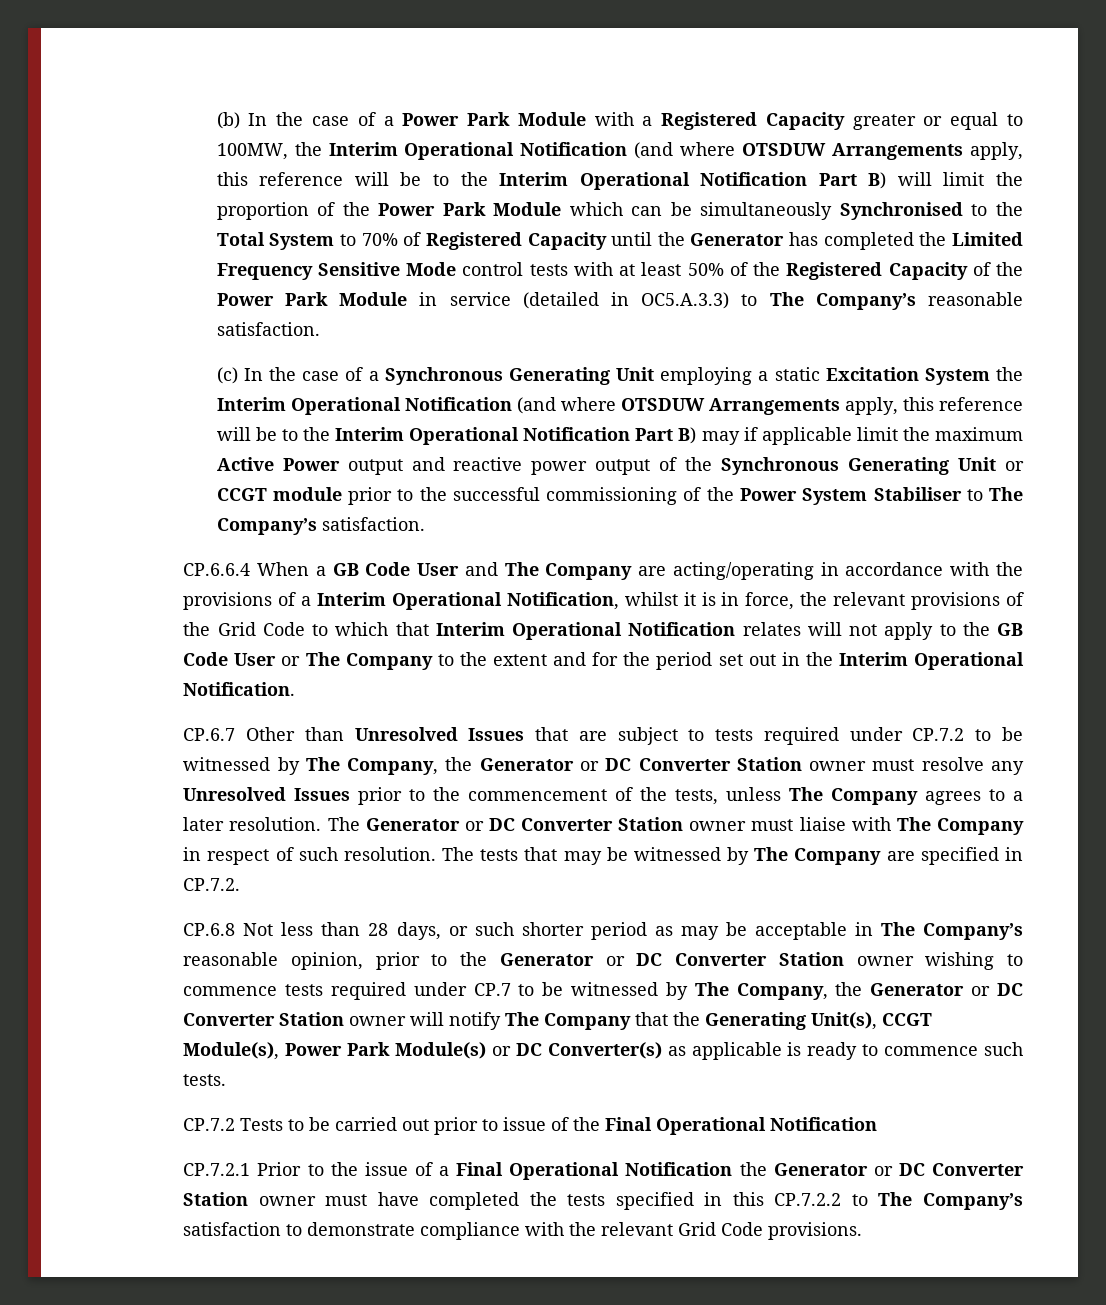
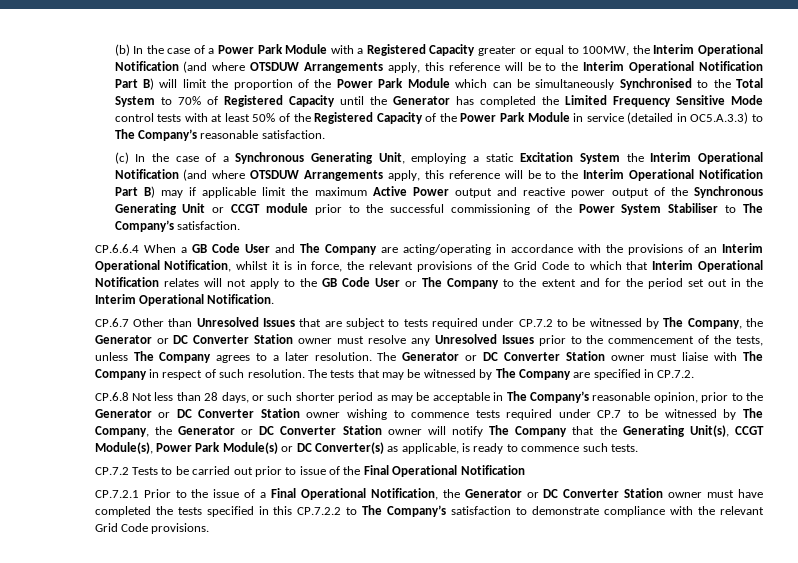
- (c) In the case of a Synchronous Generating Unit employing a static Excitation System the Interim Operational Notification (and where OTSDUW Arrangements apply, this reference will be to the Interim Operational Notification Part B) may if applicable limit the maximum Active Power output and reactive power output of the Synchronous Generating Unit or CCGT module prior to the successful commissioning of the Power System Stabiliser to The Company’s satisfaction.
+ (c) In the case of a Synchronous Generating Unit, employing a static Excitation System the Interim Operational Notification (and where OTSDUW Arrangements apply, this reference will be to the Interim Operational Notification Part B) may if applicable limit the maximum Active Power output and reactive power output of the Synchronous Generating Unit or CCGT module prior to the successful commissioning of the Power System Stabiliser to The Company’s satisfaction.
- CP.6.6.4 When a GB Code User and The Company are acting/operating in accordance with the provisions of a Interim Operational Notification, whilst it is in force, the relevant provisions of the Grid Code to which that Interim Operational Notification relates will not apply to the GB Code User or The Company to the extent and for the period set out in the Interim Operational Notification.
+ CP.6.6.4 When a GB Code User and The Company are acting/operating in accordance with the provisions of an Interim Operational Notification, whilst it is in force, the relevant provisions of the Grid Code to which that Interim Operational Notification relates will not apply to the GB Code User or The Company to the extent and for the period set out in the Interim Operational Notification.
- CP.6.8 Not less than 28 days, or such shorter period as may be acceptable in The Company’s reasonable opinion, prior to the Generator or DC Converter Station owner wishing to commence tests required under CP.7 to be witnessed by The Company, the Generator or DC Converter Station owner will notify The Company that the Generating Unit(s), CCGT Module(s), Power Park Module(s) or DC Converter(s) as applicable is ready to commence such tests.
+ CP.6.8 Not less than 28 days, or such shorter period as may be acceptable in The Company’s reasonable opinion, prior to the Generator or DC Converter Station owner wishing to commence tests required under CP.7 to be witnessed by The Company, the Generator or DC Converter Station owner will notify The Company that the Generating Unit(s), CCGT Module(s), Power Park Module(s) or DC Converter(s) as applicable, is ready to commence such tests.
- CP.7.2.1 Prior to the issue of a Final Operational Notification the Generator or DC Converter Station owner must have completed the tests specified in this CP.7.2.2 to The Company’s satisfaction to demonstrate compliance with the relevant Grid Code provisions.
+ CP.7.2.1 Prior to the issue of a Final Operational Notification, the Generator or DC Converter Station owner must have completed the tests specified in this CP.7.2.2 to The Company’s satisfaction to demonstrate compliance with the relevant Grid Code provisions.

